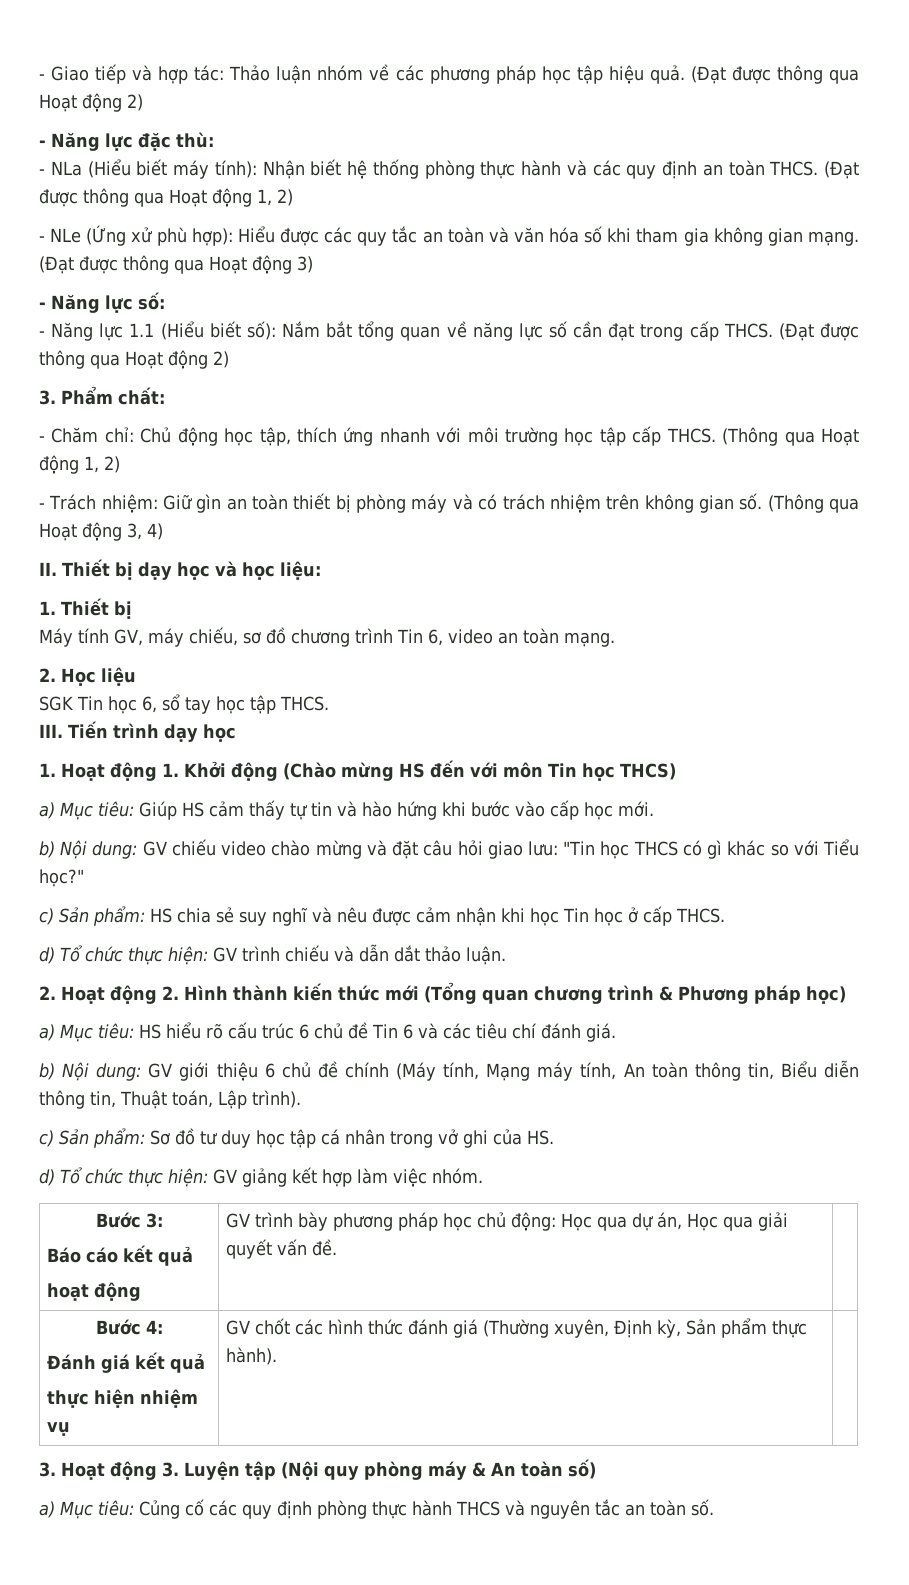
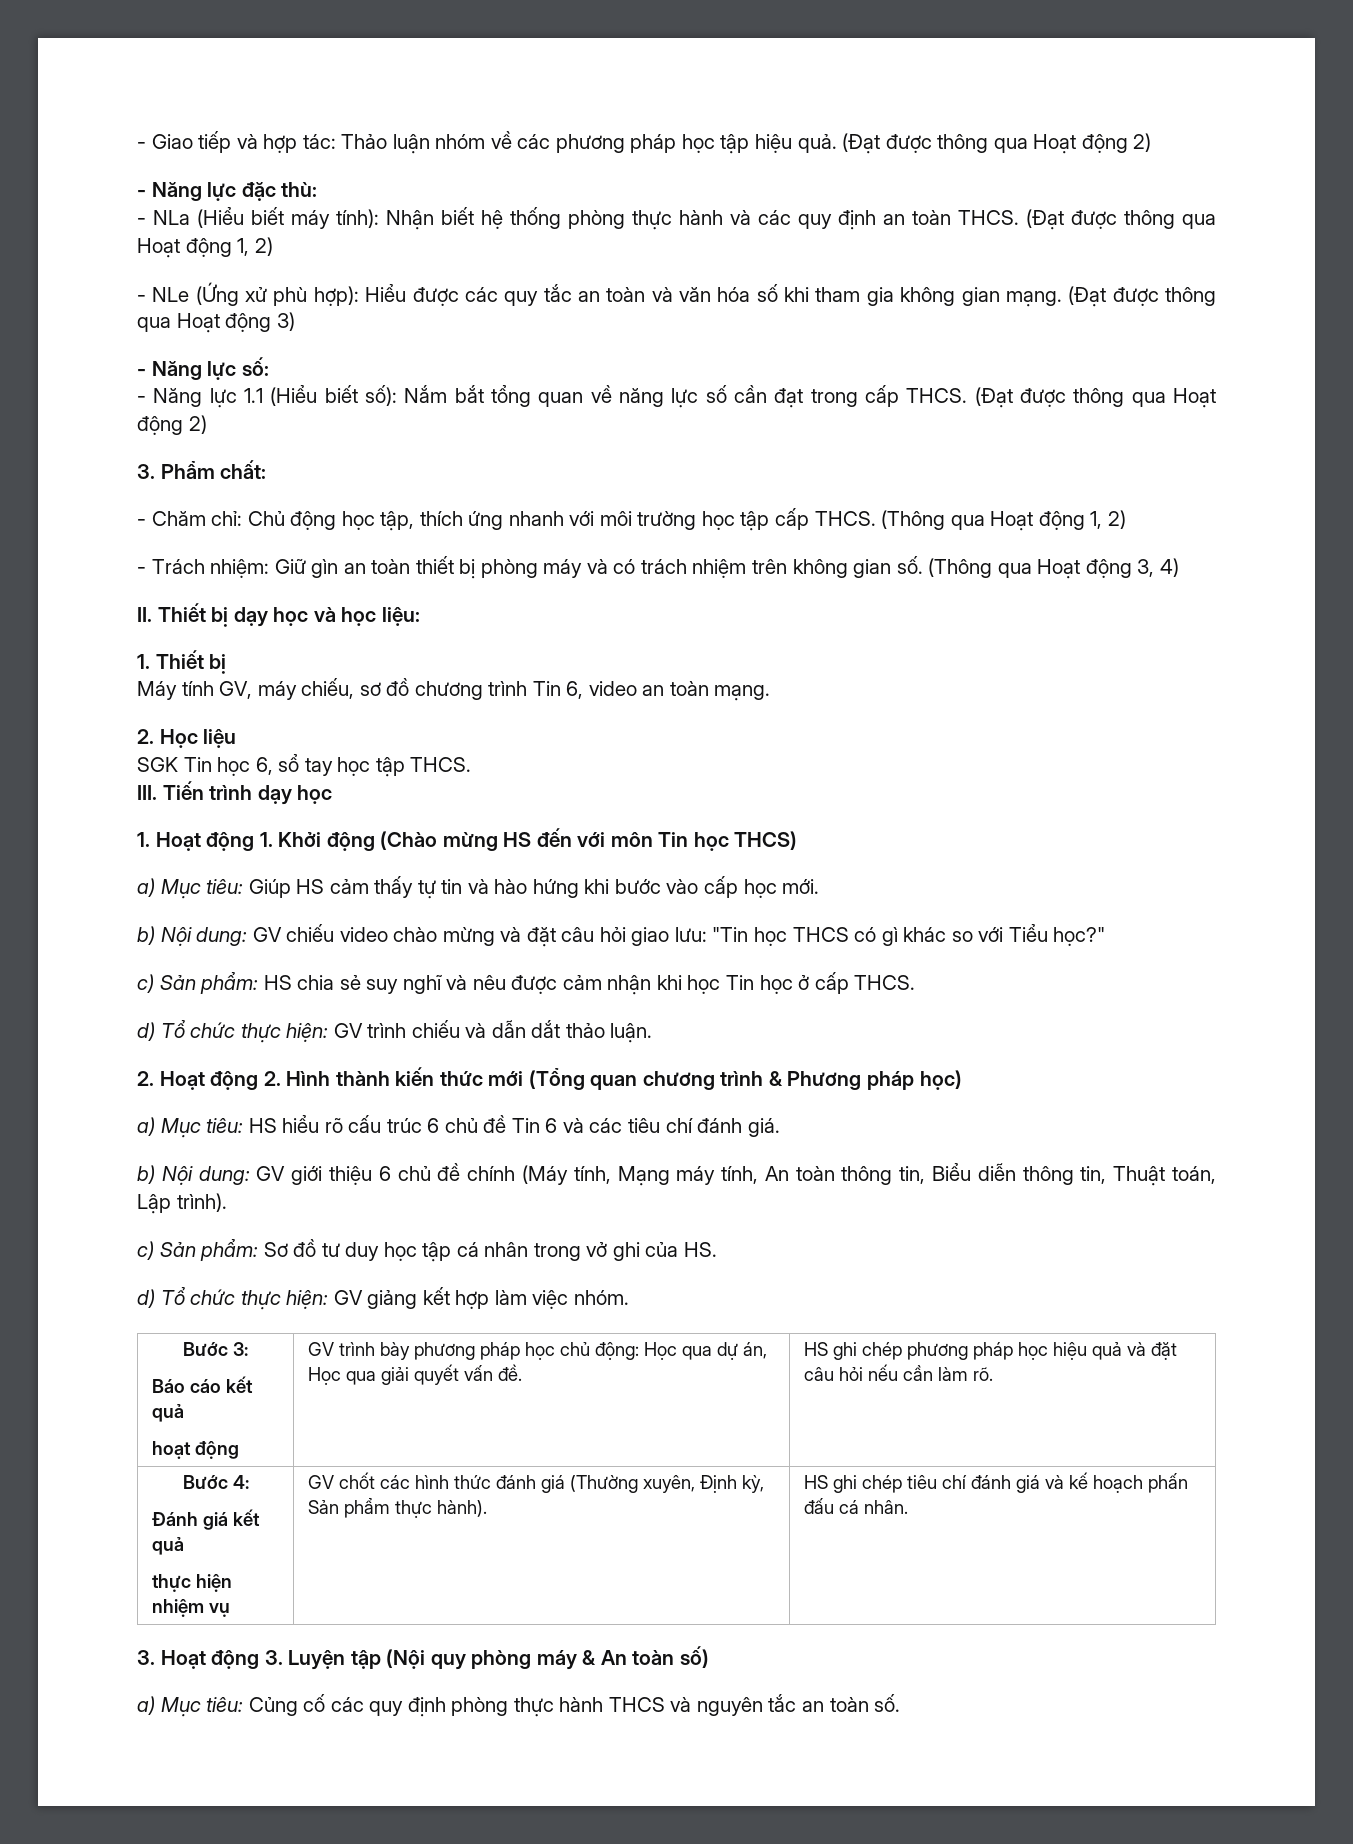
+ HS ghi chép phương pháp học hiệu quả và đặt câu hỏi nếu cần làm rõ.
  Bước 4:
  Đánh giá kết quả
- thực hiện nhiệm vụ | GV chốt các hình thức đánh giá (Thường xuyên, Định kỳ, Sản phẩm thực hành). |
+ thực hiện nhiệm vụ | GV chốt các hình thức đánh giá (Thường xuyên, Định kỳ, Sản phẩm thực hành). | HS ghi chép tiêu chí đánh giá và kế hoạch phấn đấu cá nhân.

